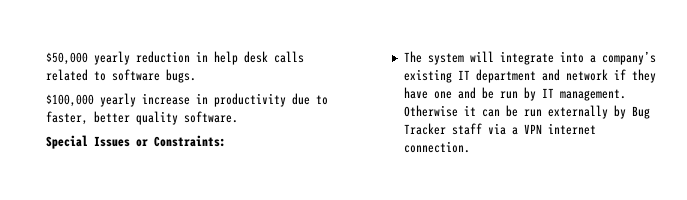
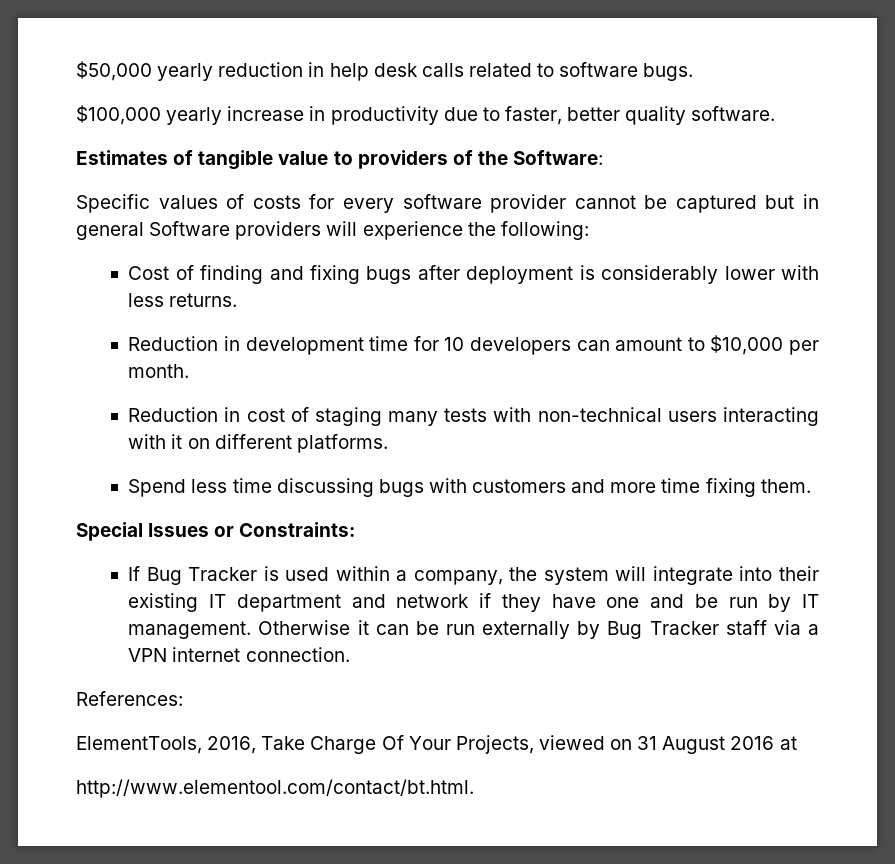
+ Estimates of tangible value to providers of the Software:
+ Specific values of costs for every software provider cannot be captured but in general Software providers will experience the following:
+ Cost of finding and fixing bugs after deployment is considerably lower with less returns.
+ Reduction in development time for 10 developers can amount to $10,000 per month.
+ Reduction in cost of staging many tests with non-technical users interacting with it on different platforms.
+ Spend less time discussing bugs with customers and more time fixing them.
  Special Issues or Constraints:
- The system will integrate into a company’s existing IT department and network if they have one and be run by IT management.
+ If Bug Tracker is used within a company, the system will integrate into their existing IT department and network if they have one and be run by IT management.
+ References:
+ ElementTools, 2016, Take Charge Of Your Projects, viewed on 31 August 2016 at
+ http://www.elementool.com/contact/bt.html.

